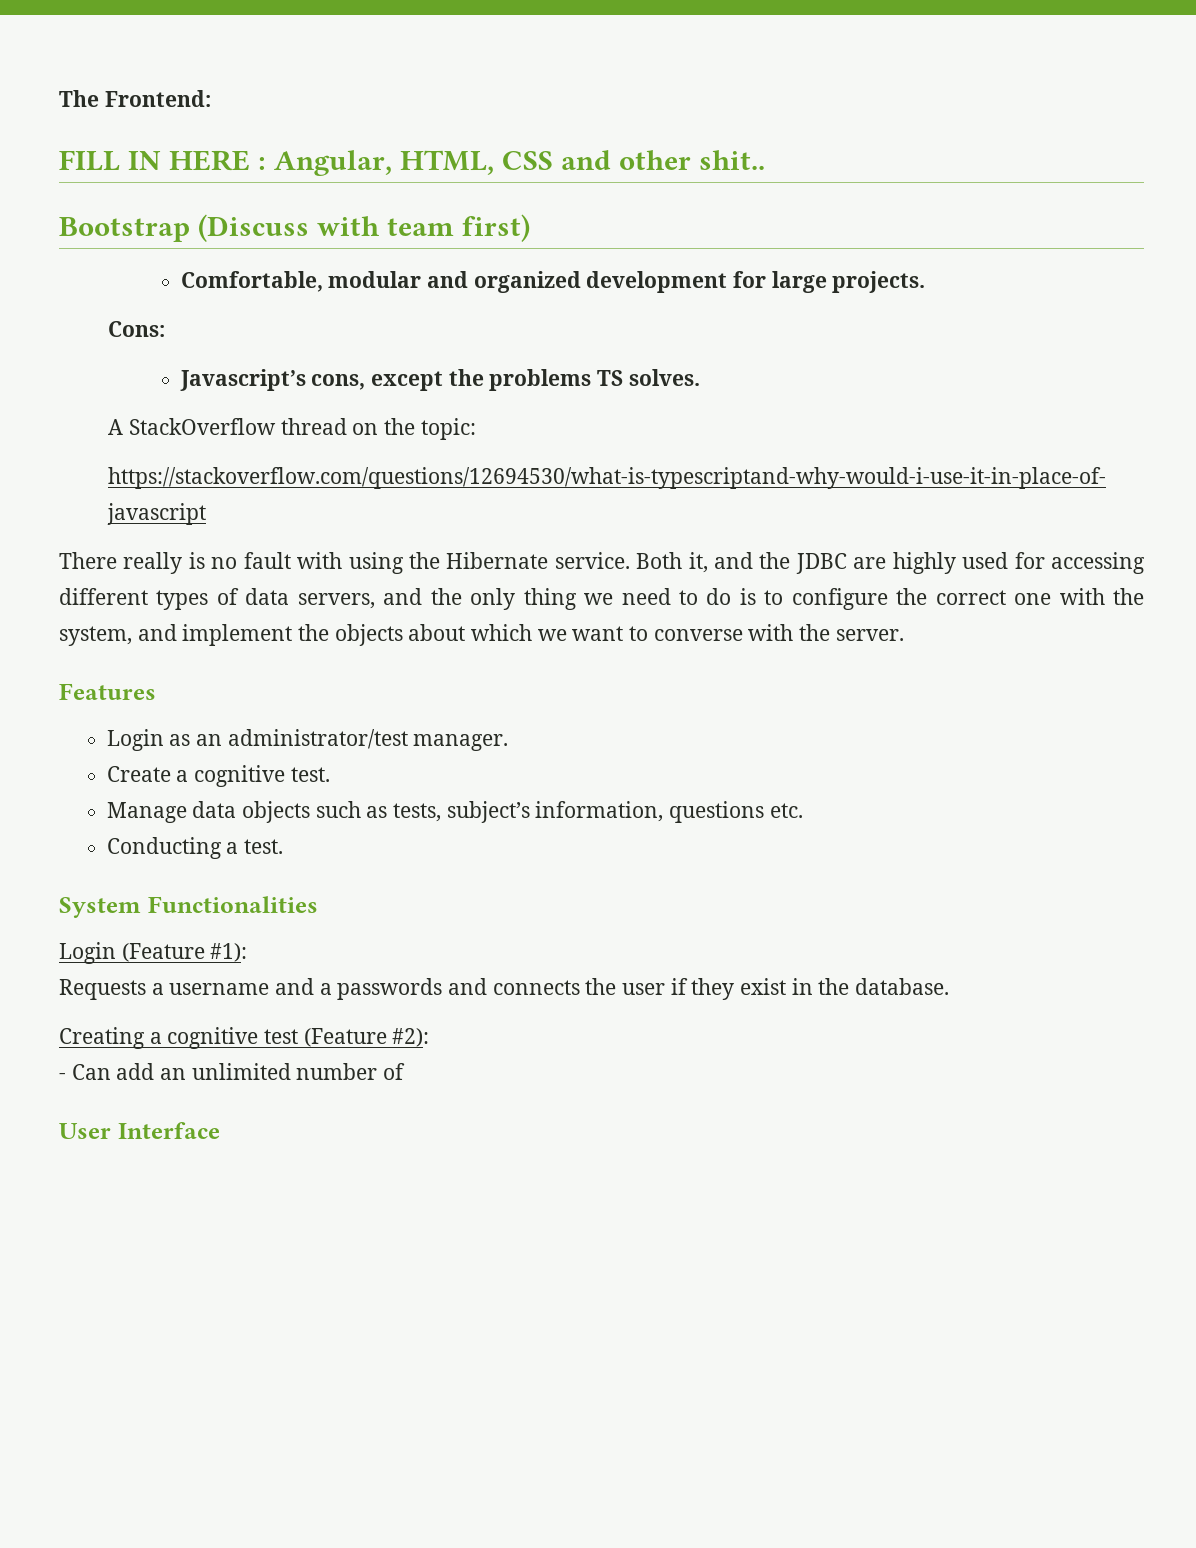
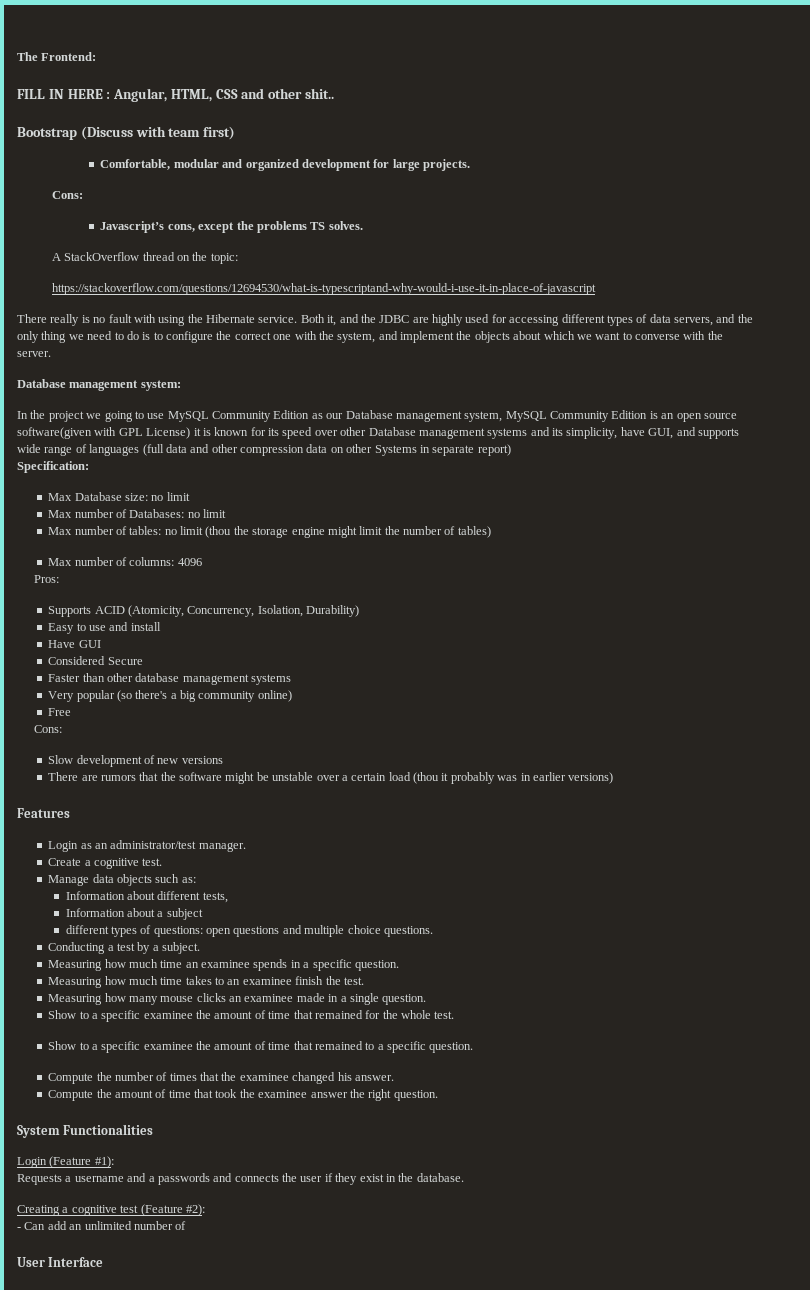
+ Database management system:
+ In the project we going to use MySQL Community Edition as our Database management system, MySQL Community Edition is an open source software(given with GPL License) it is known for its speed over other Database management systems and its simplicity, have GUI, and supports wide range of languages (full data and other compression data on other Systems in separate report)
+ Specification:
+ Max Database size: no limit
+ Max number of Databases: no limit
+ Max number of tables: no limit (thou the storage engine might limit the number of tables)
+ Max number of columns: 4096
+ Pros:
+ Supports ACID (Atomicity, Concurrency, Isolation, Durability)
+ Easy to use and install
+ Have GUI
+ Considered Secure
+ Faster than other database management systems
+ Very popular (so there's a big community online)
+ Free
+ Cons:
+ Slow development of new versions
+ There are rumors that the software might be unstable over a certain load (thou it probably was in earlier versions)
- Manage data objects such as tests, subject’s information, questions etc.
- Conducting a test.
+ Manage data objects such as:
+ Information about different tests,
+ Information about a subject
+ different types of questions: open questions and multiple choice questions.
+ Conducting a test by a subject.
+ Measuring how much time an examinee spends in a specific question.
+ Measuring how much time takes to an examinee finish the test.
+ Measuring how many mouse clicks an examinee made in a single question.
+ Show to a specific examinee the amount of time that remained for the whole test.
+ Show to a specific examinee the amount of time that remained to a specific question.
+ Compute the number of times that the examinee changed his answer.
+ Compute the amount of time that took the examinee answer the right question.

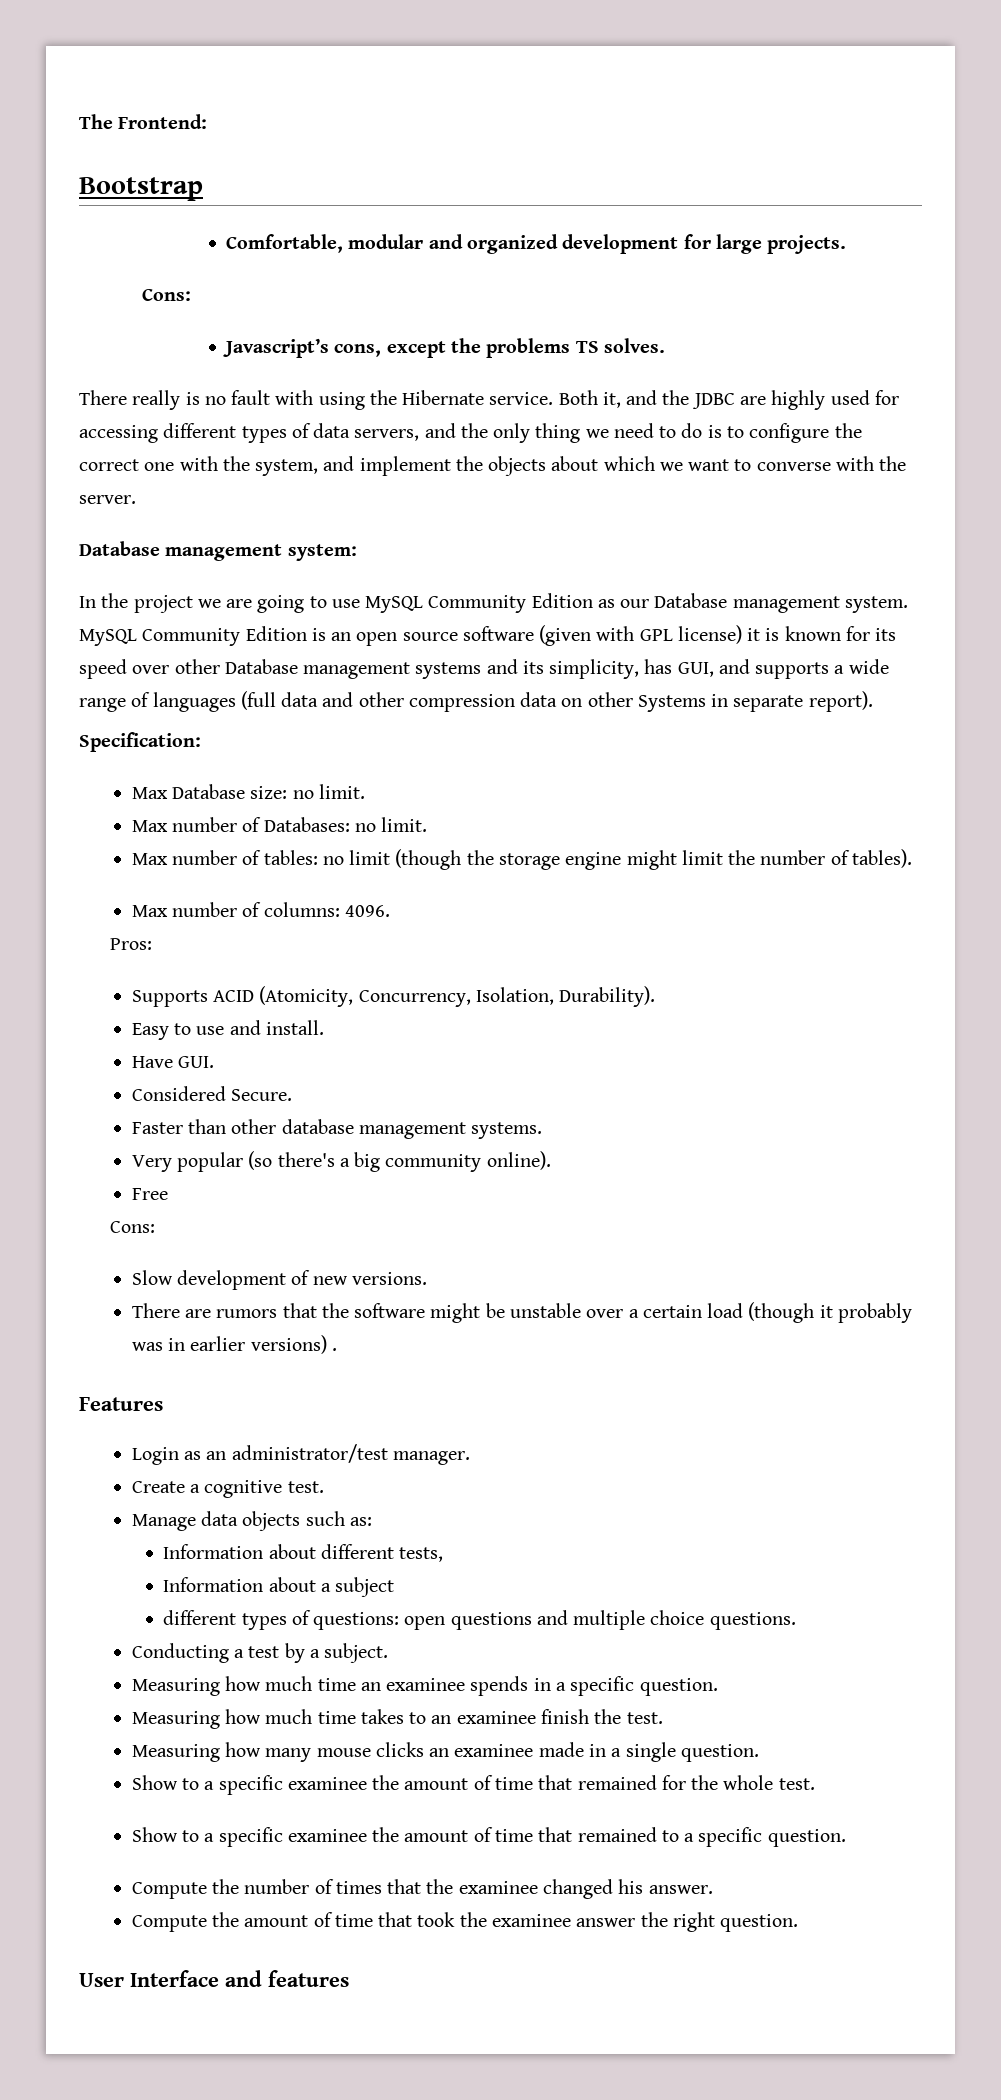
- FILL IN HERE : Angular, HTML, CSS and other shit..
- Bootstrap (Discuss with team first)
+ Bootstrap
- A StackOverflow thread on the topic:
- https://stackoverflow.com/questions/12694530/what-is-typescriptand-why-would-i-use-it-in-place-of-javascript
- In the project we going to use MySQL Community Edition as our Database management system, MySQL Community Edition is an open source software(given with GPL License) it is known for its speed over other Database management systems and its simplicity, have GUI, and supports wide range of languages (full data and other compression data on other Systems in separate report)
+ In the project we are going to use MySQL Community Edition as our Database management system. MySQL Community Edition is an open source software (given with GPL license) it is known for its speed over other Database management systems and its simplicity, has GUI, and supports a wide range of languages (full data and other compression data on other Systems in separate report).
- Max Database size: no limit
+ Max Database size: no limit.
- Max number of Databases: no limit
+ Max number of Databases: no limit.
- Max number of tables: no limit (thou the storage engine might limit the number of tables)
+ Max number of tables: no limit (though the storage engine might limit the number of tables).
- Max number of columns: 4096
+ Max number of columns: 4096.
- Supports ACID (Atomicity, Concurrency, Isolation, Durability)
+ Supports ACID (Atomicity, Concurrency, Isolation, Durability).
- Easy to use and install
+ Easy to use and install.
- Have GUI
+ Have GUI.
- Considered Secure
+ Considered Secure.
- Faster than other database management systems
+ Faster than other database management systems.
- Very popular (so there's a big community online)
+ Very popular (so there's a big community online).
- Slow development of new versions
+ Slow development of new versions.
- There are rumors that the software might be unstable over a certain load (thou it probably was in earlier versions)
+ There are rumors that the software might be unstable over a certain load (though it probably was in earlier versions) .
- System Functionalities
- Login (Feature #1):
- Requests a username and a passwords and connects the user if they exist in the database.
- Creating a cognitive test (Feature #2):
- - Can add an unlimited number of
- User Interface
+ User Interface and features

